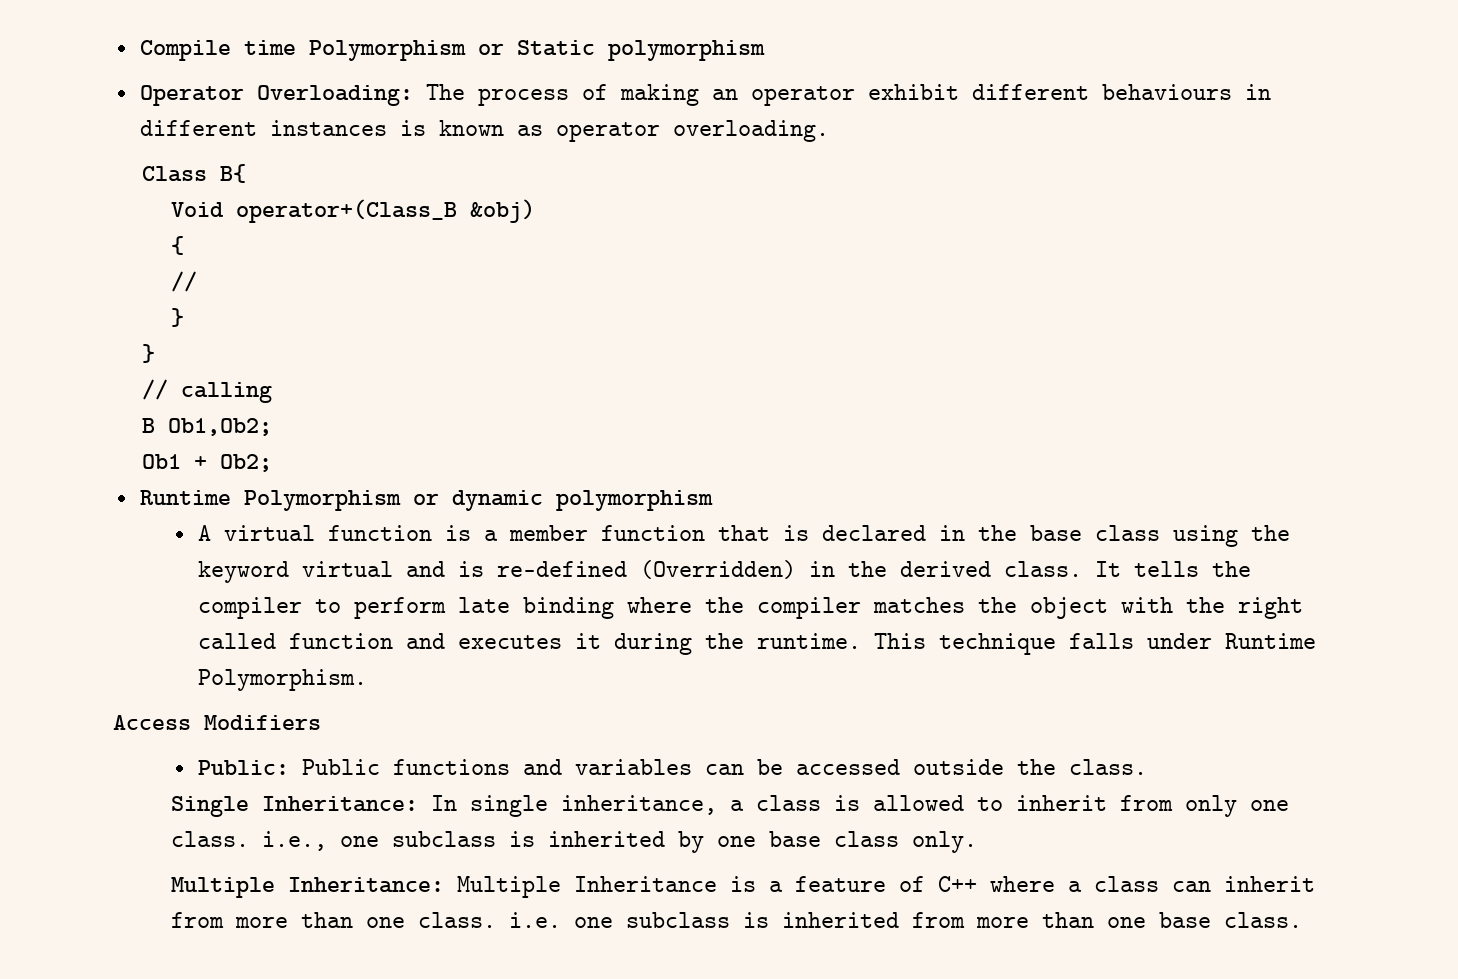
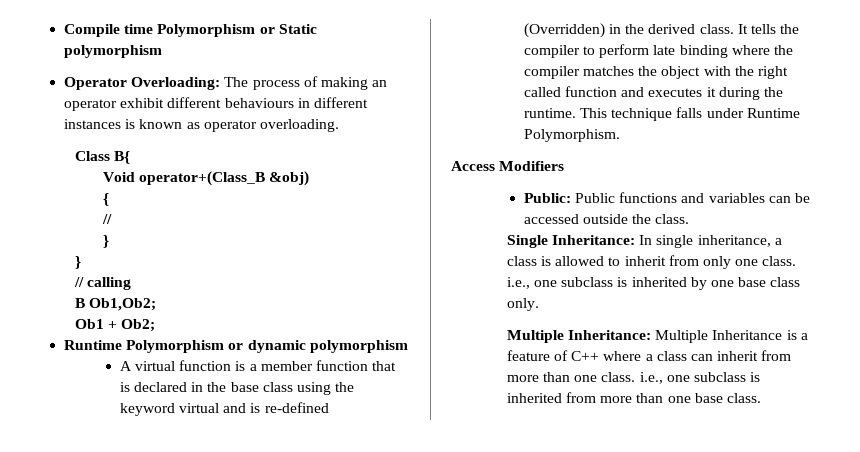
- Multiple Inheritance: Multiple Inheritance is a feature of C++ where a class can inherit from more than one class. i.e. one subclass is inherited from more than one base class.
+ Multiple Inheritance: Multiple Inheritance is a feature of C++ where a class can inherit from more than one class. i.e., one subclass is inherited from more than one base class.

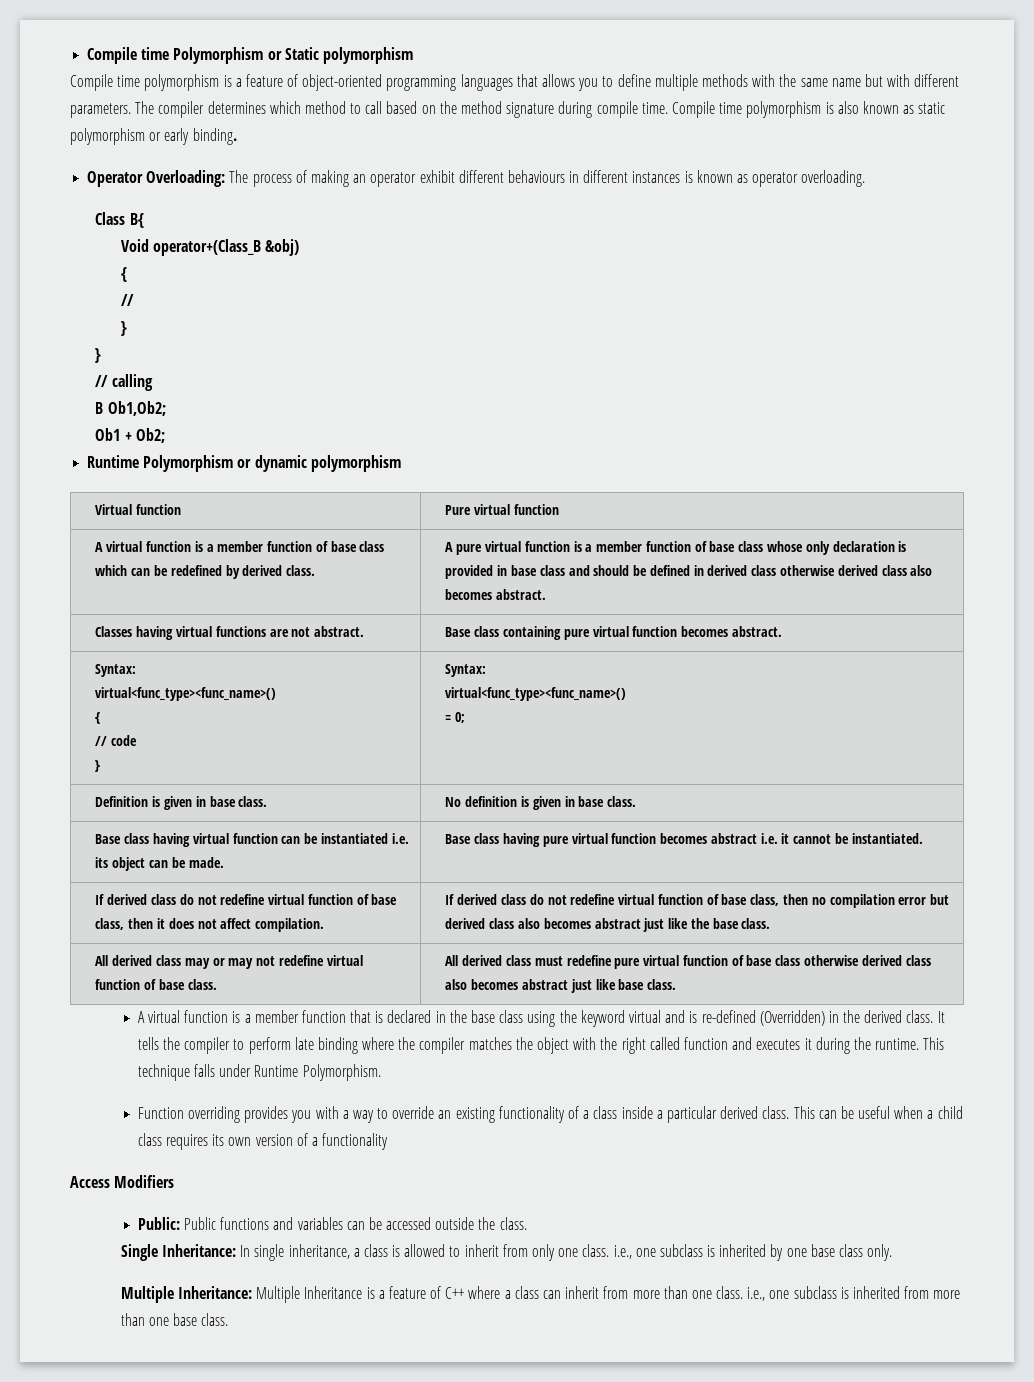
+ Compile time polymorphism is a feature of object-oriented programming languages that allows you to define multiple methods with the same name but with different parameters. The compiler determines which method to call based on the method signature during compile time. Compile time polymorphism is also known as static polymorphism or early binding.
+ Virtual function | Pure virtual function
+ A virtual function is a member function of base class which can be redefined by derived class. | A pure virtual function is a member function of base class whose only declaration is provided in base class and should be defined in derived class otherwise derived class also becomes abstract.
+ Classes having virtual functions are not abstract. | Base class containing pure virtual function becomes abstract.
+ Syntax:
+ virtual<func_type><func_name>()
+ {
+ // code
+ } | Syntax:
+ virtual<func_type><func_name>()
+ = 0;
+ Definition is given in base class. | No definition is given in base class.
+ Base class having virtual function can be instantiated i.e. its object can be made. | Base class having pure virtual function becomes abstract i.e. it cannot be instantiated.
+ If derived class do not redefine virtual function of base class, then it does not affect compilation. | If derived class do not redefine virtual function of base class, then no compilation error but derived class also becomes abstract just like the base class.
+ All derived class may or may not redefine virtual function of base class. | All derived class must redefine pure virtual function of base class otherwise derived class also becomes abstract just like base class.
+ Function overriding provides you with a way to override an existing functionality of a class inside a particular derived class. This can be useful when a child class requires its own version of a functionality

